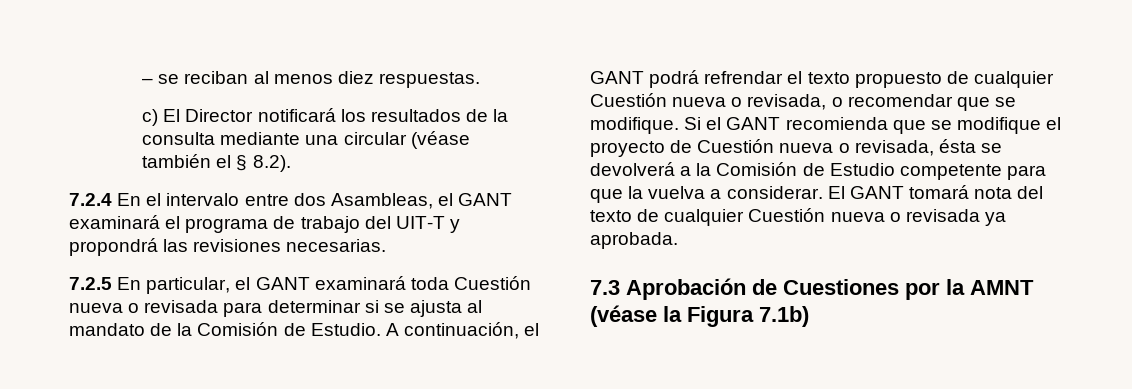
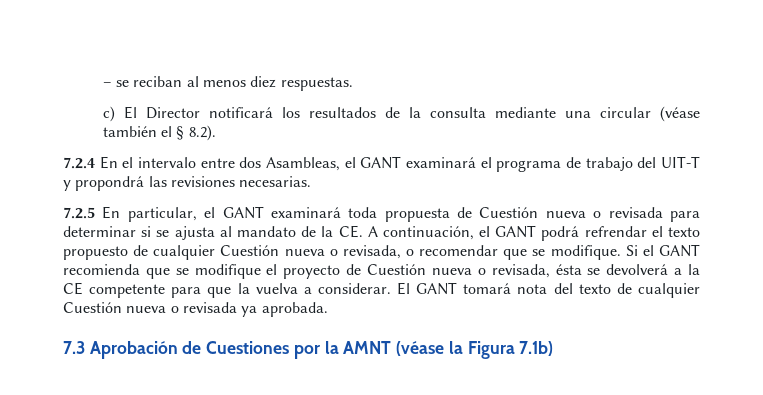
- 7.2.5 En particular, el GANT examinará toda Cuestión nueva o revisada para determinar si se ajusta al mandato de la Comisión de Estudio. A continuación, el GANT podrá refrendar el texto propuesto de cualquier Cuestión nueva o revisada, o recomendar que se modifique.
+ 7.2.5 En particular, el GANT examinará toda propuesta de Cuestión nueva o revisada para determinar si se ajusta al mandato de la CE. A continuación, el GANT podrá refrendar el texto propuesto de cualquier Cuestión nueva o revisada, o recomendar que se modifique.
- Si el GANT recomienda que se modifique el proyecto de Cuestión nueva o revisada, ésta se devolverá a la Comisión de Estudio competente para que la vuelva a considerar.
+ Si el GANT recomienda que se modifique el proyecto de Cuestión nueva o revisada, ésta se devolverá a la CE competente para que la vuelva a considerar.

